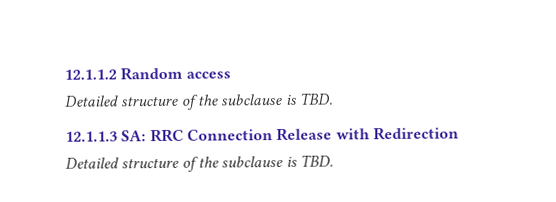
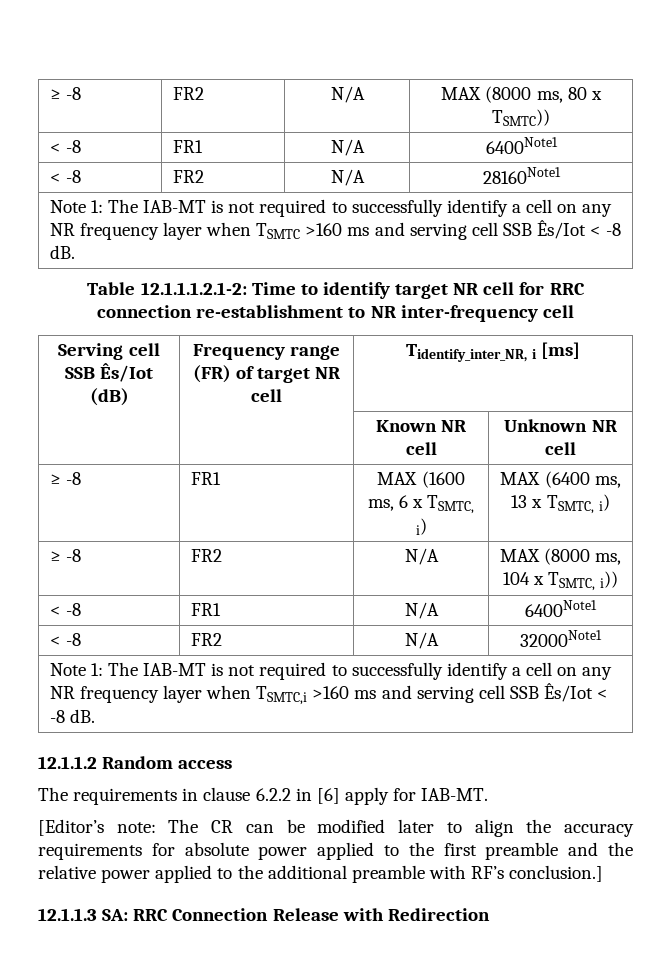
+ ≥ -8 | FR2 | N/A | MAX (8000 ms, 80 x TSMTC))
+ < -8 | FR1 | N/A | 6400Note1
+ < -8 | FR2 | N/A | 28160Note1
+ Note 1: The IAB-MT is not required to successfully identify a cell on any NR frequency layer when TSMTC >160 ms and serving cell SSB Ês/Iot < -8 dB.
+ Table 12.1.1.1.2.1-2: Time to identify target NR cell for RRC connection re-establishment to NR inter-frequency cell
+ Serving cell SSB Ês/Iot (dB) | Frequency range (FR) of target NR cell | Tidentify_inter_NR, i [ms]
+ | | Known NR cell | Unknown NR cell
+ ≥ -8 | FR1 | MAX (1600 ms, 6 x TSMTC, i) | MAX (6400 ms, 13 x TSMTC, i)
+ ≥ -8 | FR2 | N/A | MAX (8000 ms, 104 x TSMTC, i))
+ < -8 | FR1 | N/A | 6400Note1
+ < -8 | FR2 | N/A | 32000Note1
+ Note 1: The IAB-MT is not required to successfully identify a cell on any NR frequency layer when TSMTC,i >160 ms and serving cell SSB Ês/Iot < -8 dB.
  12.1.1.2 Random access
- Detailed structure of the subclause is TBD.
+ The requirements in clause 6.2.2 in [6] apply for IAB-MT.
+ [Editor’s note: The CR can be modified later to align the accuracy requirements for absolute power applied to the first preamble and the relative power applied to the additional preamble with RF’s conclusion.]
  12.1.1.3 SA: RRC Connection Release with Redirection
- Detailed structure of the subclause is TBD.

